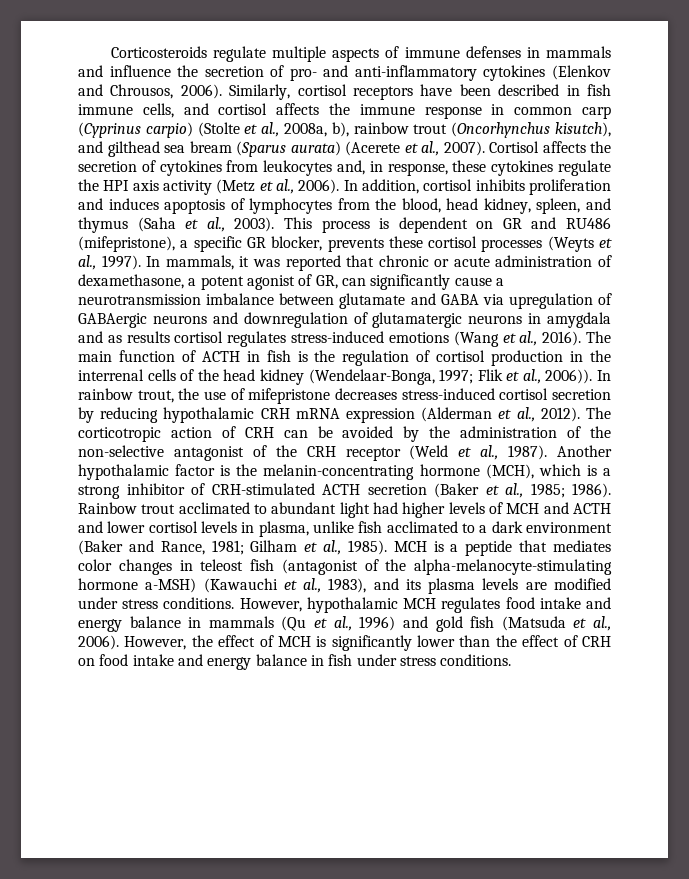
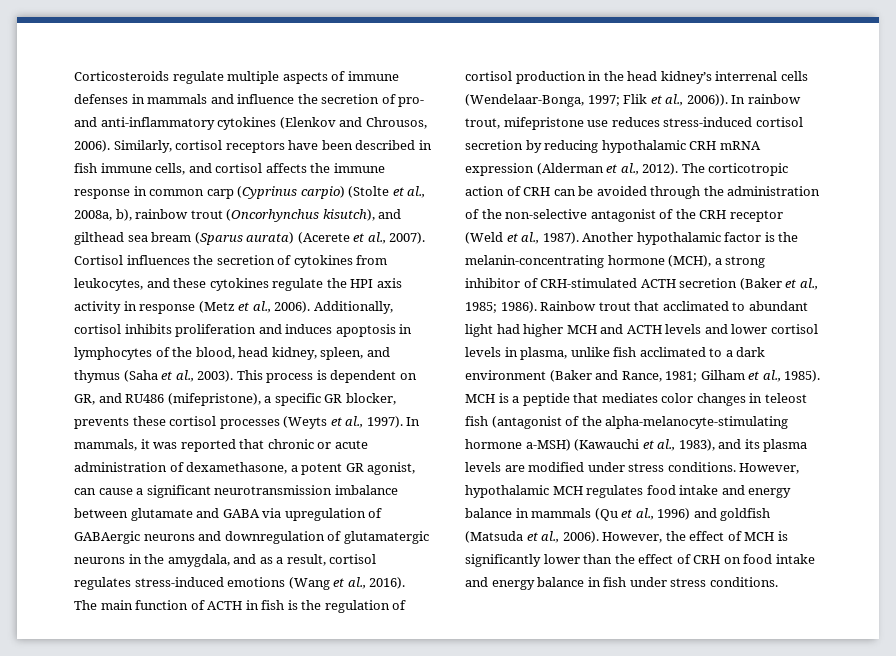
- Cortisol affects the secretion of cytokines from leukocytes and, in response, these cytokines regulate the HPI axis activity (Metz et al., 2006).
+ Cortisol influences the secretion of cytokines from leukocytes, and these cytokines regulate the HPI axis activity in response (Metz et al., 2006).
- In addition, cortisol inhibits proliferation and induces apoptosis of lymphocytes from the blood, head kidney, spleen, and thymus (Saha et al., 2003).
+ Additionally, cortisol inhibits proliferation and induces apoptosis in lymphocytes of the blood, head kidney, spleen, and thymus (Saha et al., 2003).
- This process is dependent on GR and RU486 (mifepristone), a specific GR blocker, prevents these cortisol processes (Weyts et al., 1997).
+ This process is dependent on GR, and RU486 (mifepristone), a specific GR blocker, prevents these cortisol processes (Weyts et al., 1997).
- In mammals, it was reported that chronic or acute administration of dexamethasone, a potent agonist of GR, can significantly cause a neurotransmission imbalance between glutamate and GABA via upregulation of GABAergic neurons and downregulation of glutamatergic neurons in amygdala and as results cortisol regulates stress-induced emotions (Wang et al., 2016).
+ In mammals, it was reported that chronic or acute administration of dexamethasone, a potent GR agonist, can cause a significant neurotransmission imbalance between glutamate and GABA via upregulation of GABAergic neurons and downregulation of glutamatergic neurons in the amygdala, and as a result, cortisol regulates stress-induced emotions (Wang et al., 2016).
- The main function of ACTH in fish is the regulation of cortisol production in the interrenal cells of the head kidney (Wendelaar-Bonga, 1997; Flik et al., 2006)).
+ The main function of ACTH in fish is the regulation of cortisol production in the head kidney’s interrenal cells (Wendelaar-Bonga, 1997; Flik et al., 2006)).
- In rainbow trout, the use of mifepristone decreases stress-induced cortisol secretion by reducing hypothalamic CRH mRNA expression (Alderman et al., 2012).
+ In rainbow trout, mifepristone use reduces stress-induced cortisol secretion by reducing hypothalamic CRH mRNA expression (Alderman et al., 2012).
- The corticotropic action of CRH can be avoided by the administration of the non-selective antagonist of the CRH receptor (Weld et al., 1987).
+ The corticotropic action of CRH can be avoided through the administration of the non-selective antagonist of the CRH receptor (Weld et al., 1987).
- Another hypothalamic factor is the melanin-concentrating hormone (MCH), which is a strong inhibitor of CRH-stimulated ACTH secretion (Baker et al., 1985; 1986).
+ Another hypothalamic factor is the melanin-concentrating hormone (MCH), a strong inhibitor of CRH-stimulated ACTH secretion (Baker et al., 1985; 1986).
- Rainbow trout acclimated to abundant light had higher levels of MCH and ACTH and lower cortisol levels in plasma, unlike fish acclimated to a dark environment (Baker and Rance, 1981; Gilham et al., 1985).
+ Rainbow trout that acclimated to abundant light had higher MCH and ACTH levels and lower cortisol levels in plasma, unlike fish acclimated to a dark environment (Baker and Rance, 1981; Gilham et al., 1985).
- However, hypothalamic MCH regulates food intake and energy balance in mammals (Qu et al., 1996) and gold fish (Matsuda et al., 2006).
+ However, hypothalamic MCH regulates food intake and energy balance in mammals (Qu et al., 1996) and goldfish (Matsuda et al., 2006).

